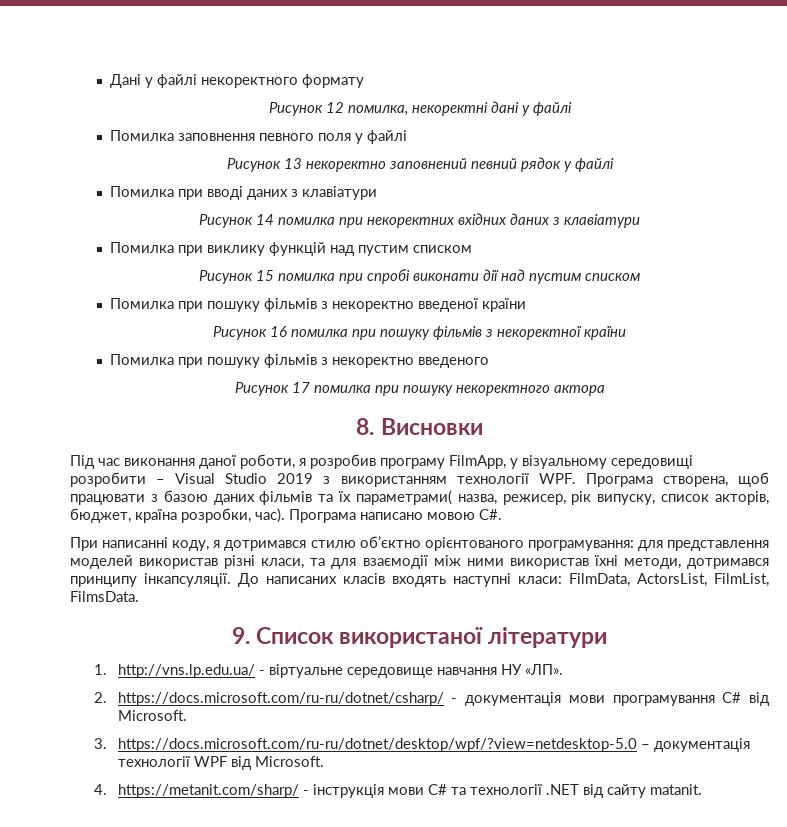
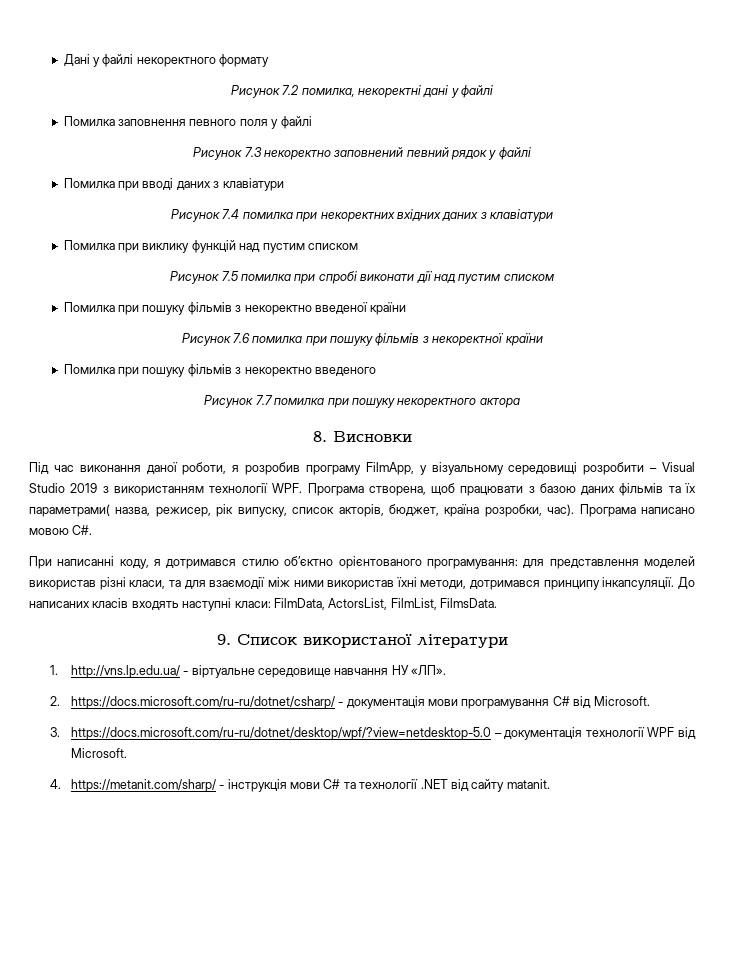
- Рисунок 12 помилка, некоректні дані у файлі
+ Рисунок 7.2 помилка, некоректні дані у файлі
- Рисунок 13 некоректно заповнений певний рядок у файлі
+ Рисунок 7.3 некоректно заповнений певний рядок у файлі
- Рисунок 14 помилка при некоректних вхідних даних з клавіатури
+ Рисунок 7.4 помилка при некоректних вхідних даних з клавіатури
- Рисунок 15 помилка при спробі виконати дії над пустим списком
+ Рисунок 7.5 помилка при спробі виконати дії над пустим списком
- Рисунок 16 помилка при пошуку фільмів з некоректної країни
+ Рисунок 7.6 помилка при пошуку фільмів з некоректної країни
- Рисунок 17 помилка при пошуку некоректного актора
+ Рисунок 7.7 помилка при пошуку некоректного актора

